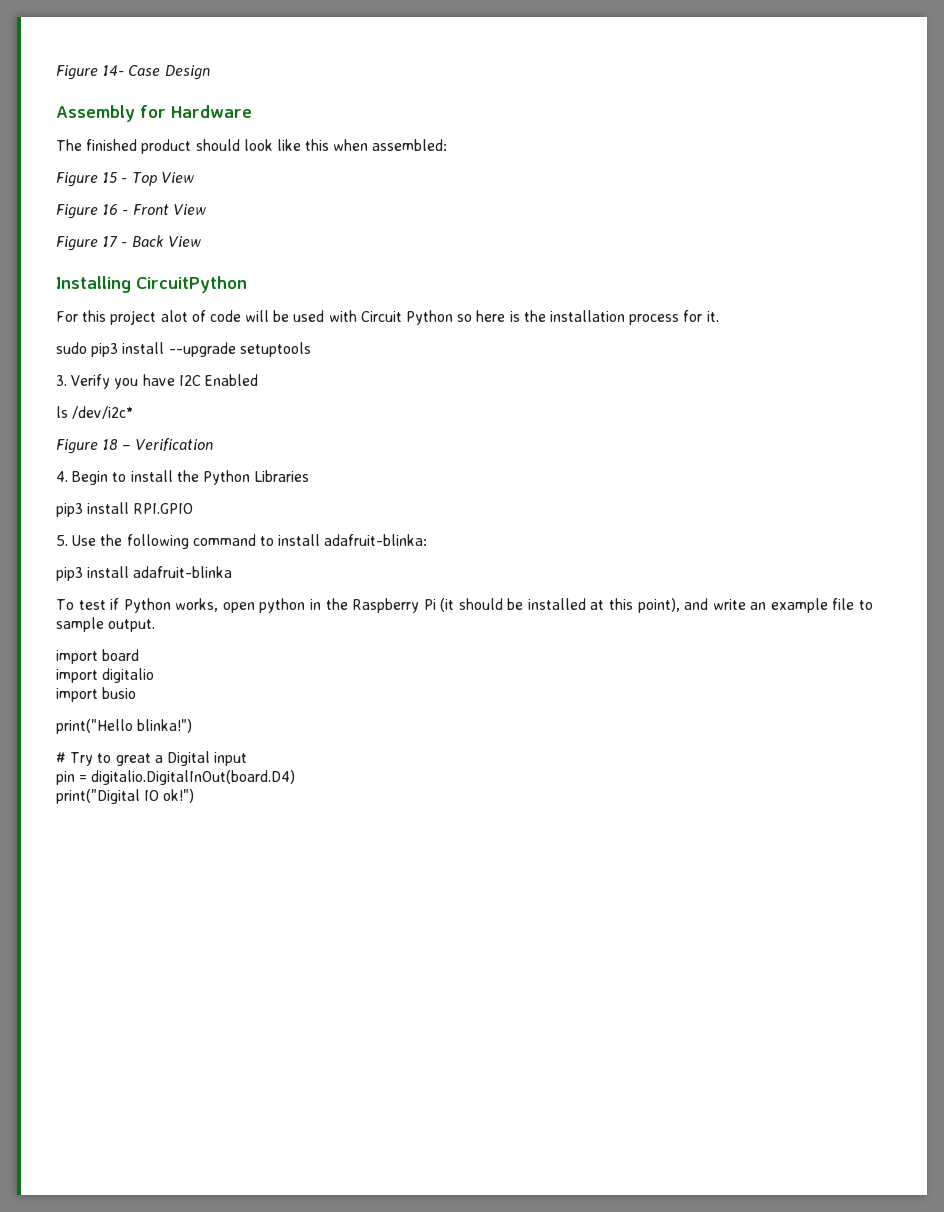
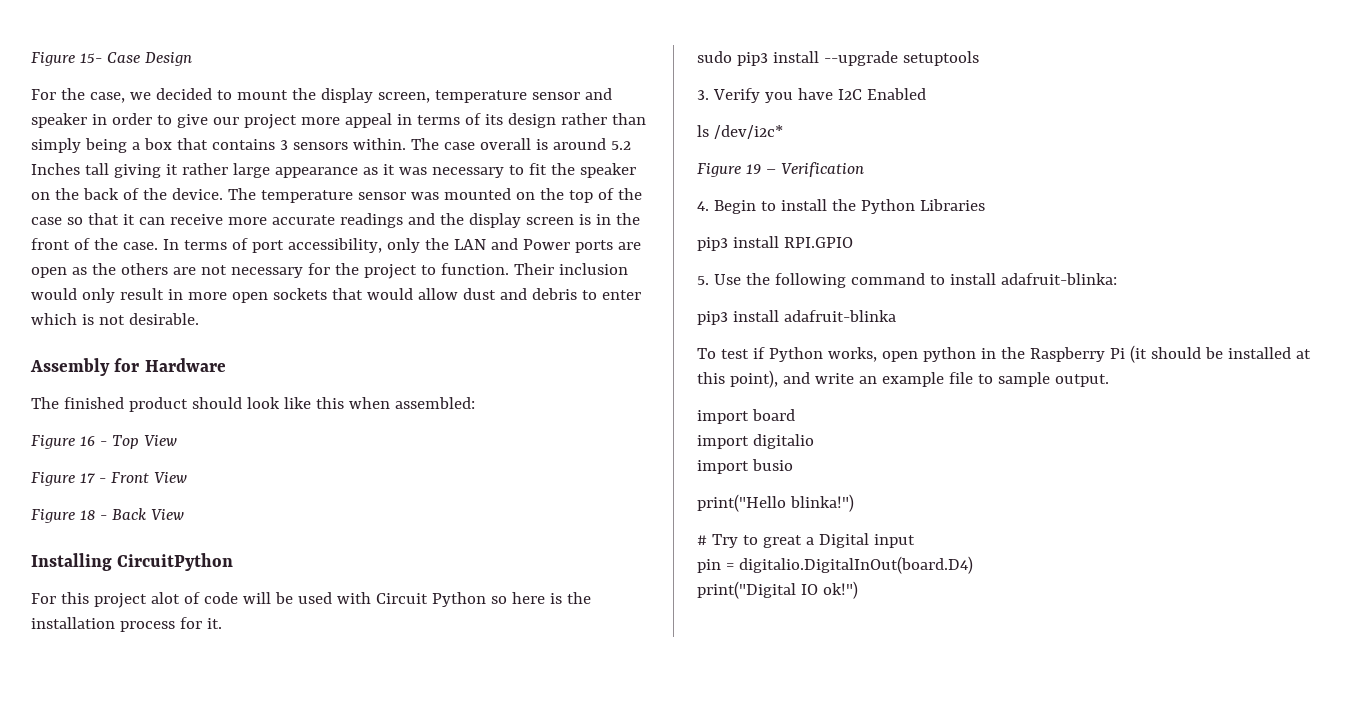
- Figure 14- Case Design
+ Figure 15- Case Design
+ For the case, we decided to mount the display screen, temperature sensor and speaker in order to give our project more appeal in terms of its design rather than simply being a box that contains 3 sensors within. The case overall is around 5.2 Inches tall giving it rather large appearance as it was necessary to fit the speaker on the back of the device. The temperature sensor was mounted on the top of the case so that it can receive more accurate readings and the display screen is in the front of the case. In terms of port accessibility, only the LAN and Power ports are open as the others are not necessary for the project to function. Their inclusion would only result in more open sockets that would allow dust and debris to enter which is not desirable.
- Figure 15 - Top View
+ Figure 16 - Top View
- Figure 16 - Front View
+ Figure 17 - Front View
- Figure 17 - Back View
+ Figure 18 - Back View
- Figure 18 – Verification
+ Figure 19 – Verification

